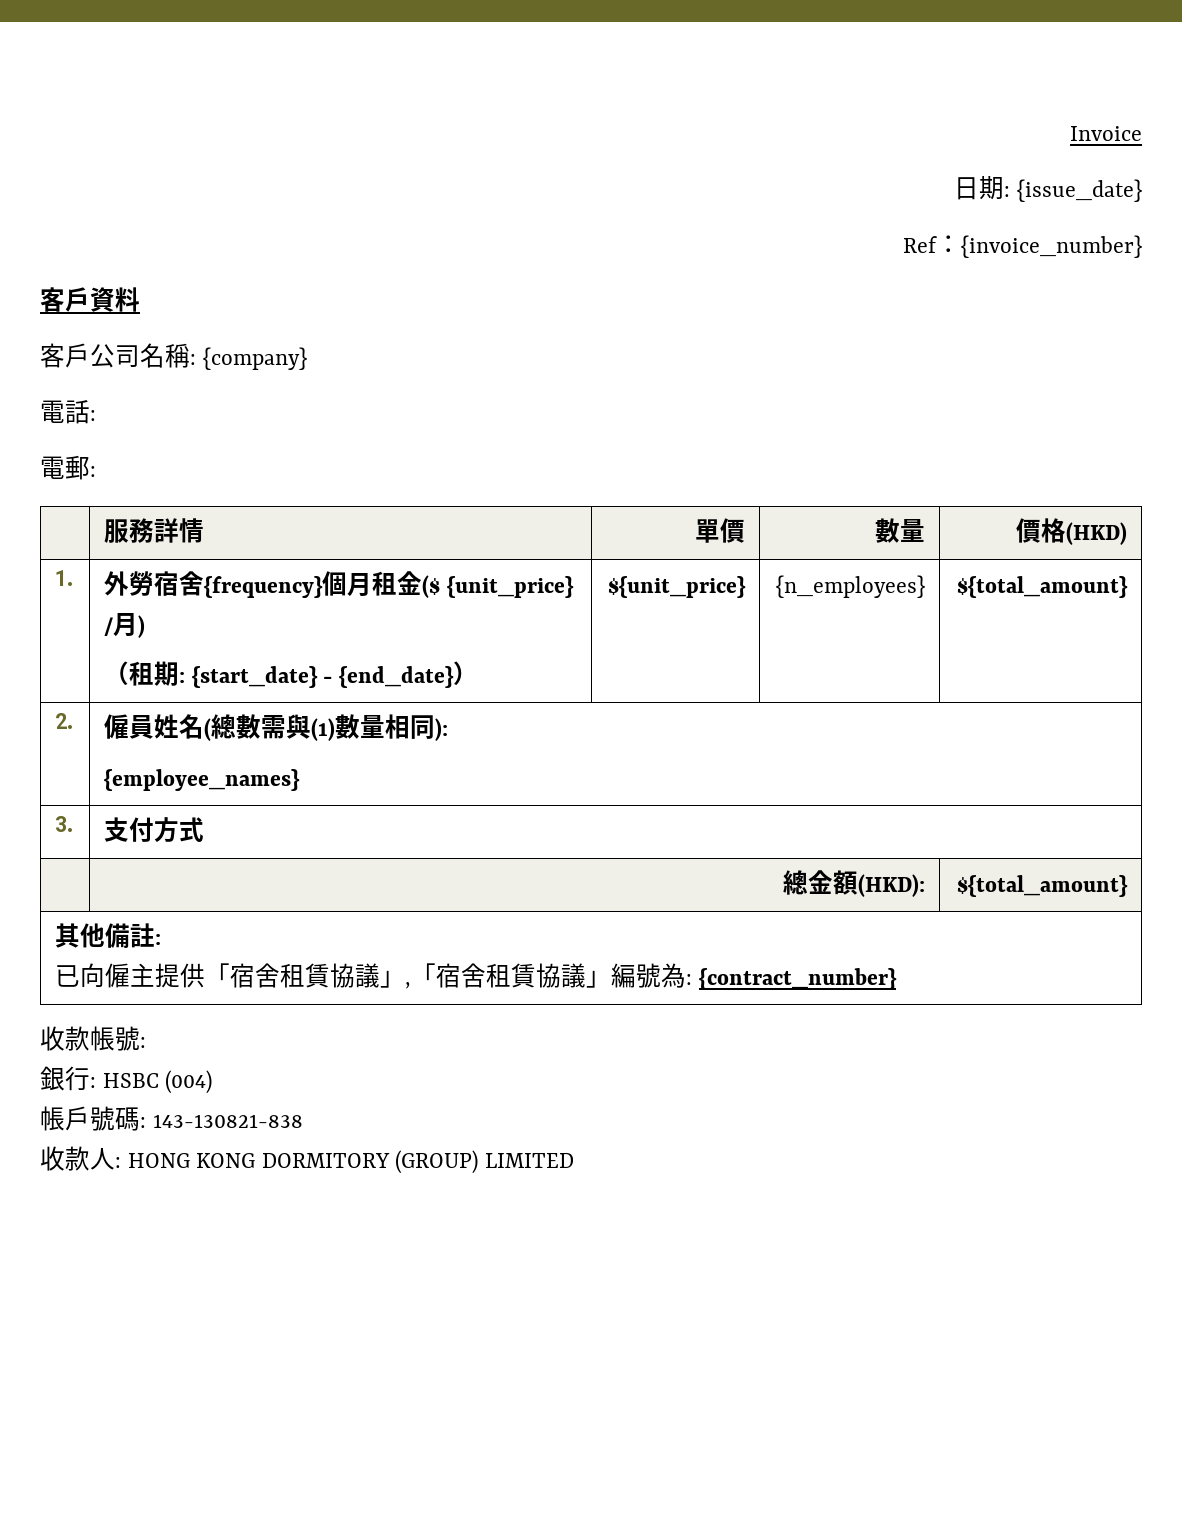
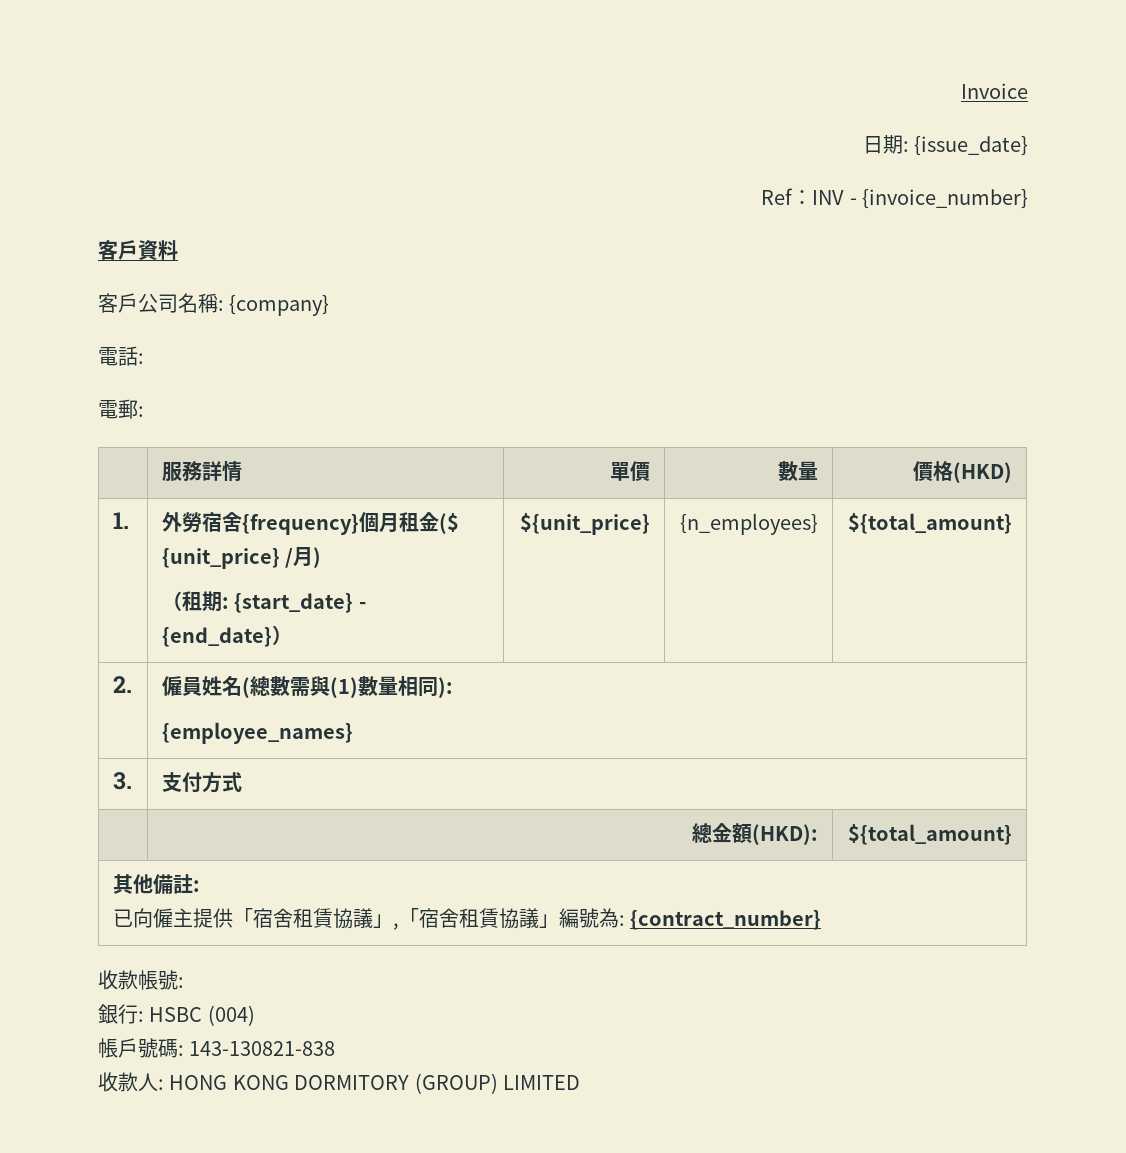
- Ref：{invoice_number}
+ Ref：INV - {invoice_number}

